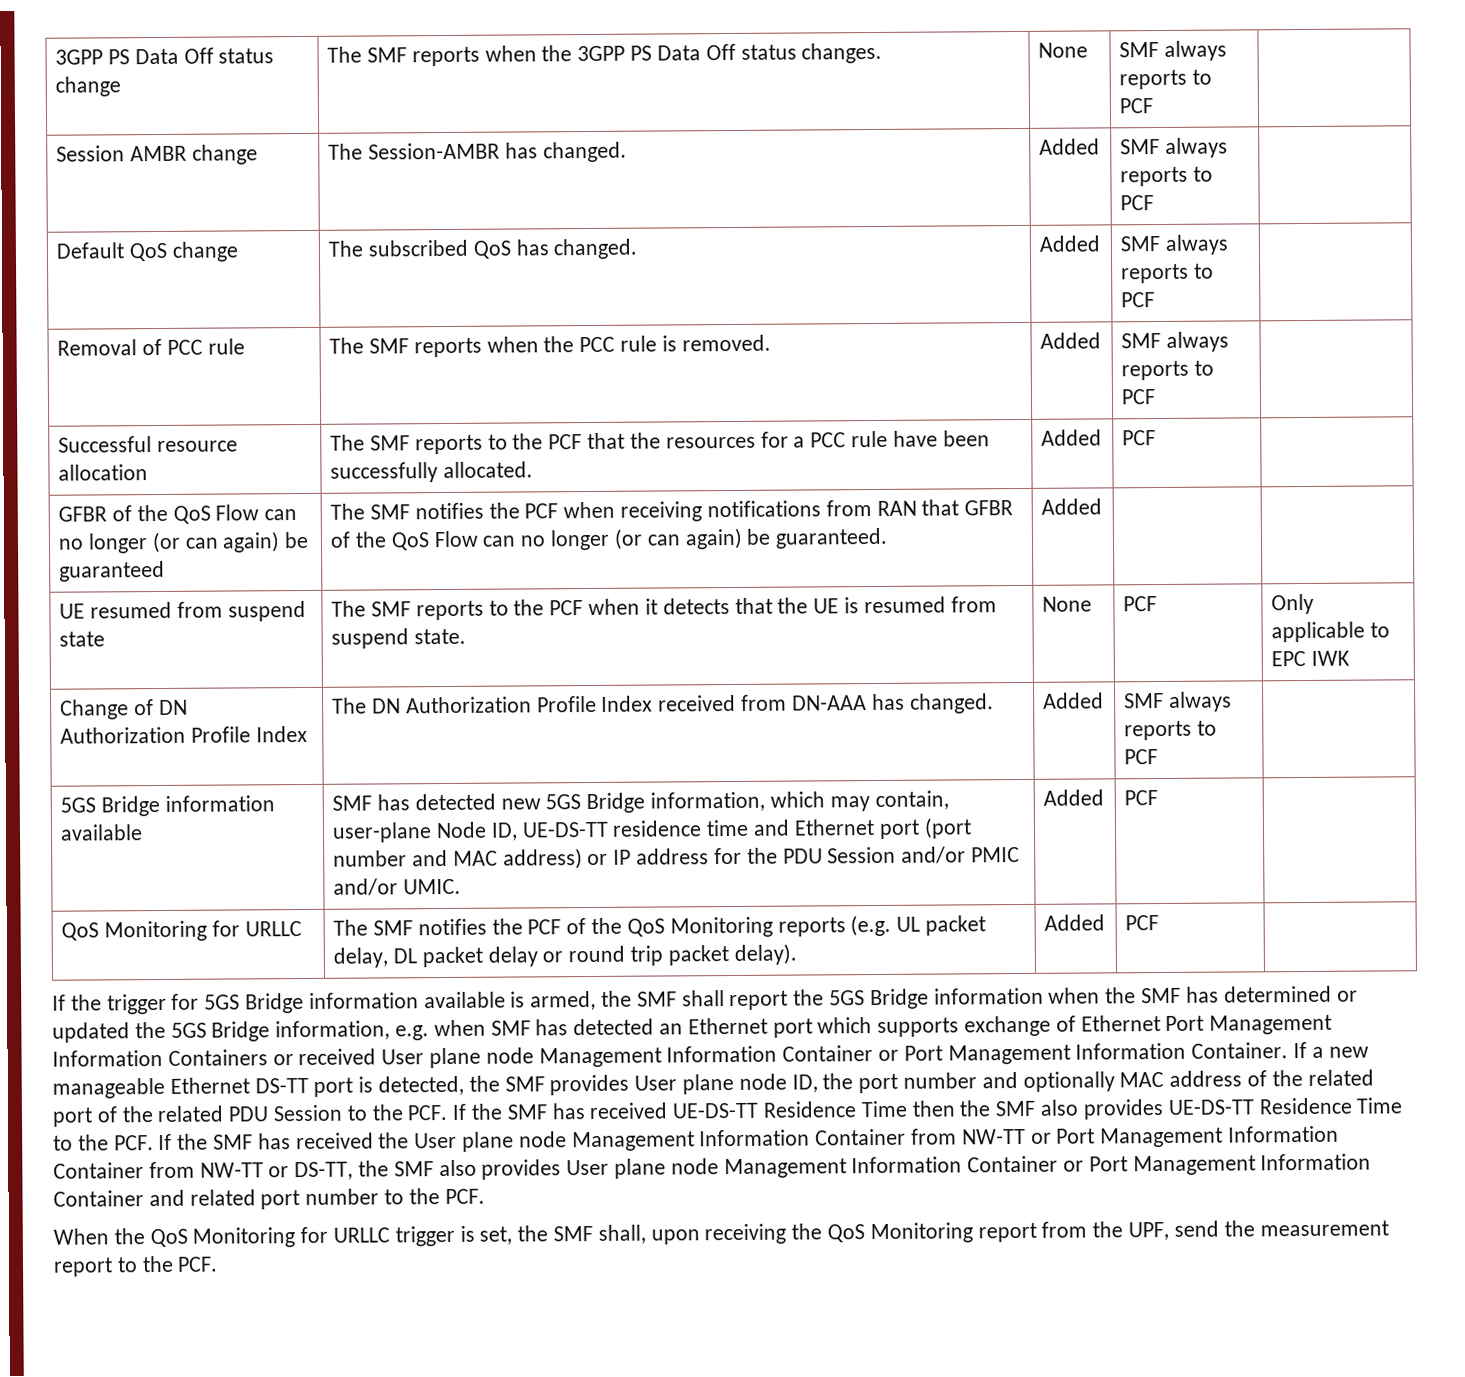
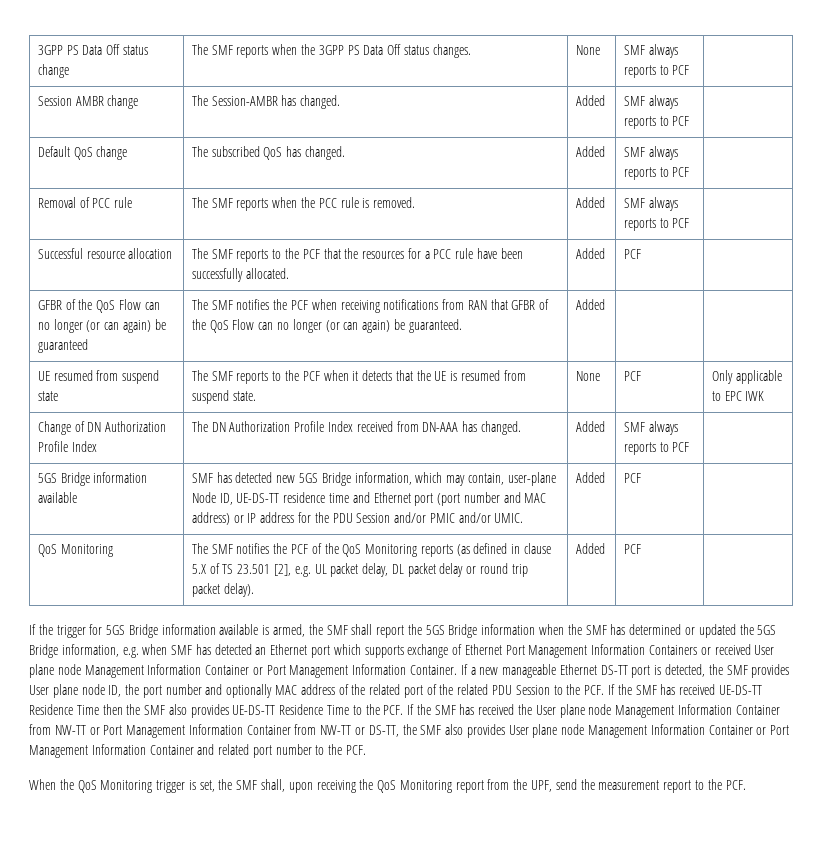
- QoS Monitoring for URLLC | The SMF notifies the PCF of the QoS Monitoring reports (e.g. UL packet delay, DL packet delay or round trip packet delay). | Added | PCF |
+ QoS Monitoring | The SMF notifies the PCF of the QoS Monitoring reports (as defined in clause 5.X of TS 23.501 [2], e.g. UL packet delay, DL packet delay or round trip packet delay). | Added | PCF |
- When the QoS Monitoring for URLLC trigger is set, the SMF shall, upon receiving the QoS Monitoring report from the UPF, send the measurement report to the PCF.
+ When the QoS Monitoring trigger is set, the SMF shall, upon receiving the QoS Monitoring report from the UPF, send the measurement report to the PCF.

